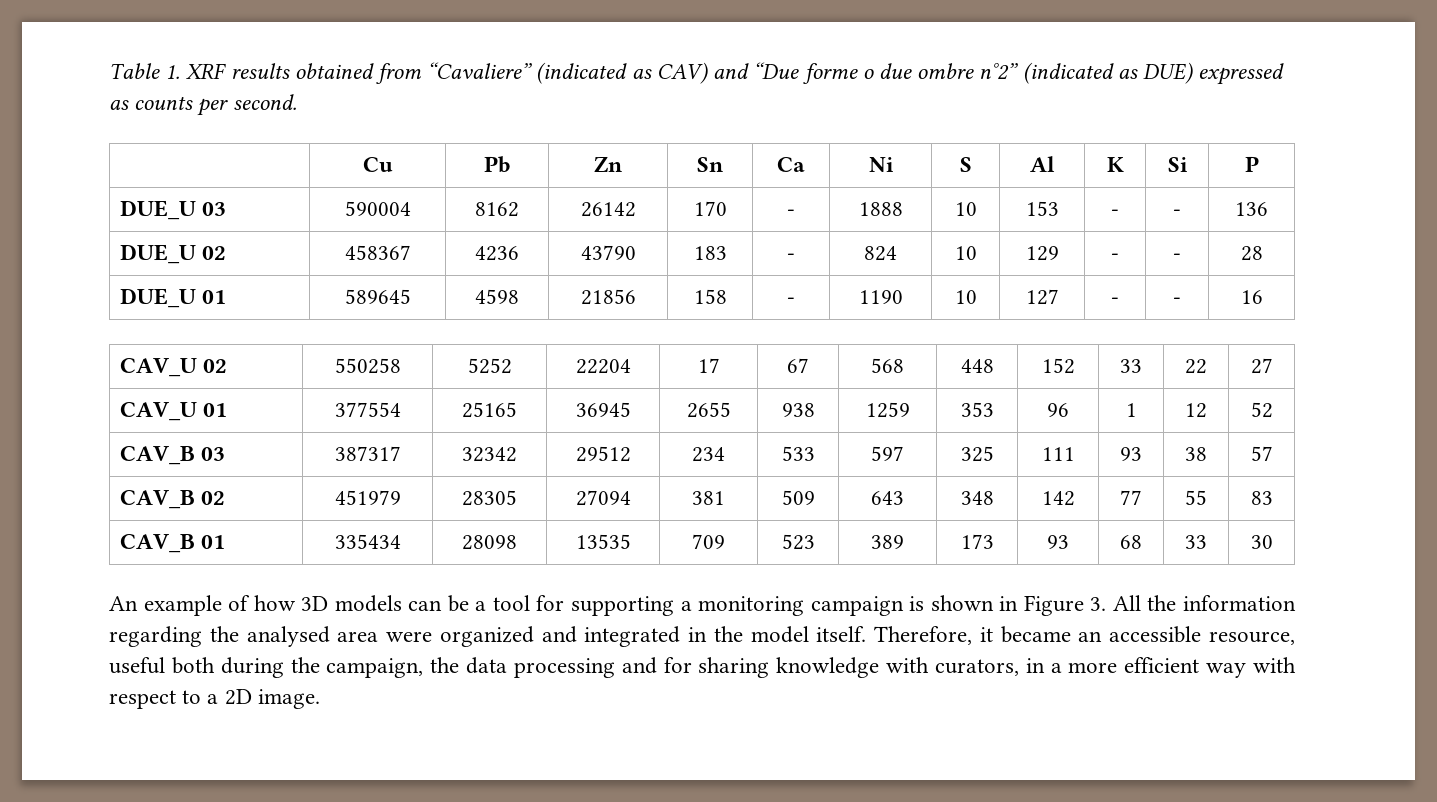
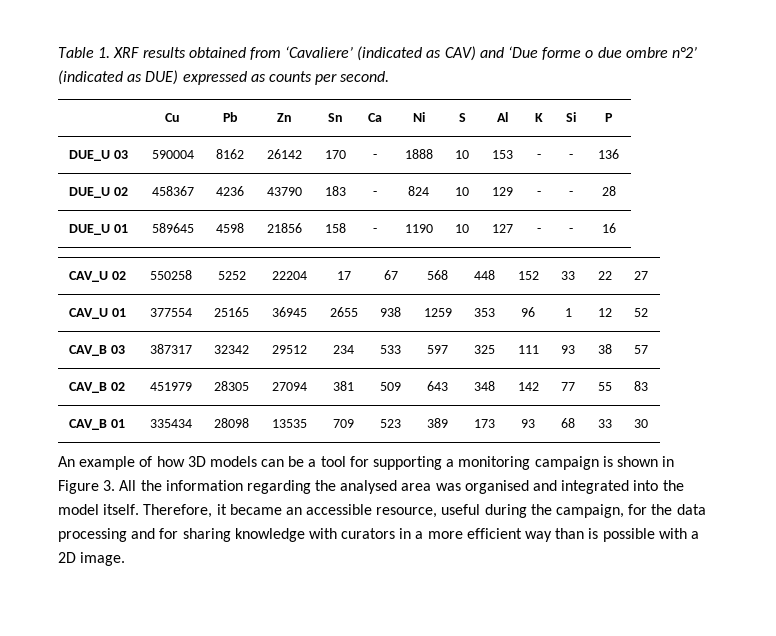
- Table 1. XRF results obtained from “Cavaliere” (indicated as CAV) and “Due forme o due ombre n°2” (indicated as DUE) expressed as counts per second.
+ Table 1. XRF results obtained from ‘Cavaliere’ (indicated as CAV) and ‘Due forme o due ombre n°2’ (indicated as DUE) expressed as counts per second.
- An example of how 3D models can be a tool for supporting a monitoring campaign is shown in Figure 3. All the information regarding the analysed area were organized and integrated in the model itself.
+ An example of how 3D models can be a tool for supporting a monitoring campaign is shown in Figure 3. All the information regarding the analysed area was organised and integrated into the model itself.
- Therefore, it became an accessible resource, useful both during the campaign, the data processing and for sharing knowledge with curators, in a more efficient way with respect to a 2D image.
+ Therefore, it became an accessible resource, useful during the campaign, for the data processing and for sharing knowledge with curators in a more efficient way than is possible with a 2D image.

